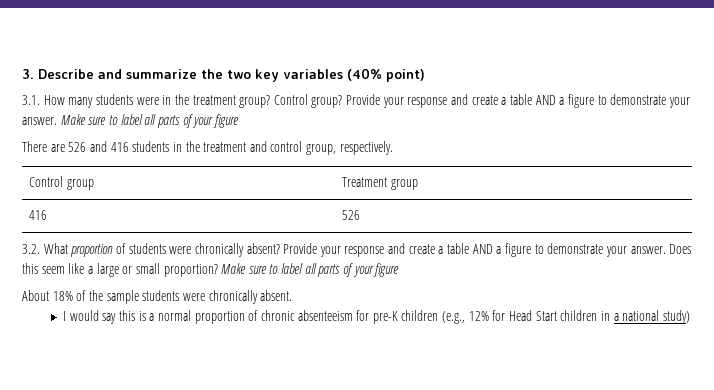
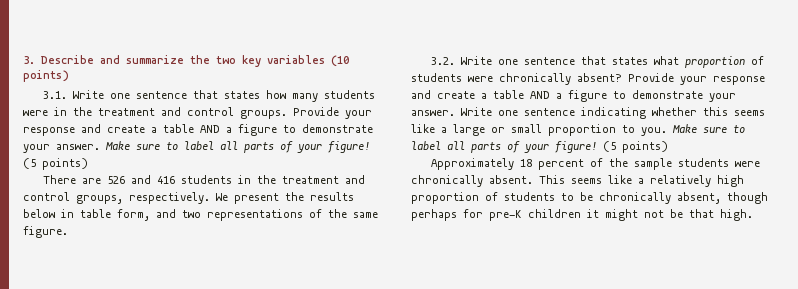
- 3. Describe and summarize the two key variables (40% point)
+ 3. Describe and summarize the two key variables (10 points)
- 3.1. How many students were in the treatment group? Control group?
+ 3.1. Write one sentence that states how many students were in the treatment and control groups.
- Provide your response and create a table AND a figure to demonstrate your answer. Make sure to label all parts of your figure
+ Provide your response and create a table AND a figure to demonstrate your answer. Make sure to label all parts of your figure! (5 points)
- There are 526 and 416 students in the treatment and control group, respectively.
- Control group | Treatment group
- 416 | 526
- 3.2. What proportion of students were chronically absent?
+ There are 526 and 416 students in the treatment and control groups, respectively. We present the results below in table form, and two representations of the same figure.
+ 3.2. Write one sentence that states what proportion of students were chronically absent?
- Does this seem like a large or small proportion? Make sure to label all parts of your figure
- About 18% of the sample students were chronically absent.
- I would say this is a normal proportion of chronic absenteeism for pre-K children (e.g., 12% for Head Start children in a national study)
+ Write one sentence indicating whether this seems like a large or small proportion to you. Make sure to label all parts of your figure! (5 points)
+ Approximately 18 percent of the sample students were chronically absent. This seems like a relatively high proportion of students to be chronically absent, though perhaps for pre-K children it might not be that high.

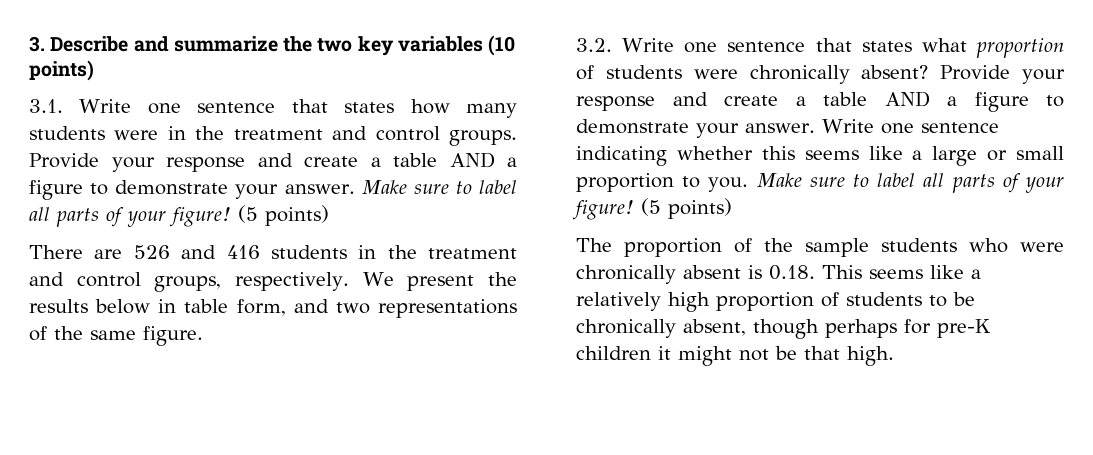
- Approximately 18 percent of the sample students were chronically absent. This seems like a relatively high proportion of students to be chronically absent, though perhaps for pre-K children it might not be that high.
+ The proportion of the sample students who were chronically absent is 0.18. This seems like a relatively high proportion of students to be chronically absent, though perhaps for pre-K children it might not be that high.

